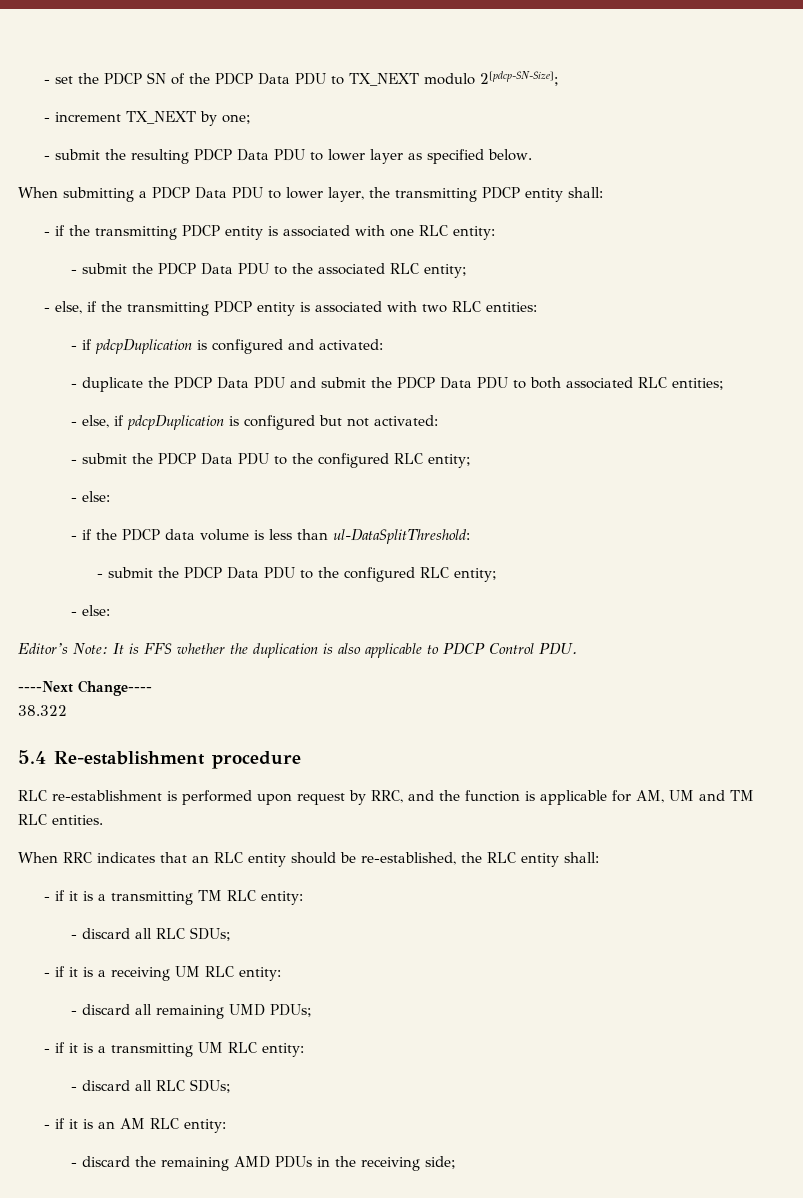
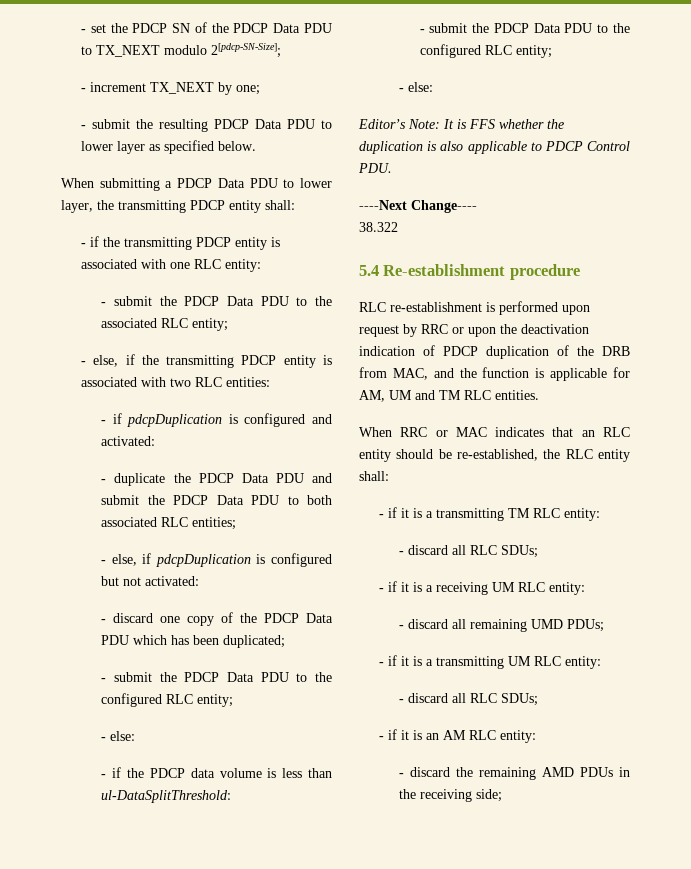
+ - discard one copy of the PDCP Data PDU which has been duplicated;
- RLC re-establishment is performed upon request by RRC, and the function is applicable for AM, UM and TM RLC entities.
+ RLC re-establishment is performed upon request by RRC or upon the deactivation indication of PDCP duplication of the DRB from MAC, and the function is applicable for AM, UM and TM RLC entities.
- When RRC indicates that an RLC entity should be re-established, the RLC entity shall:
+ When RRC or MAC indicates that an RLC entity should be re-established, the RLC entity shall:

